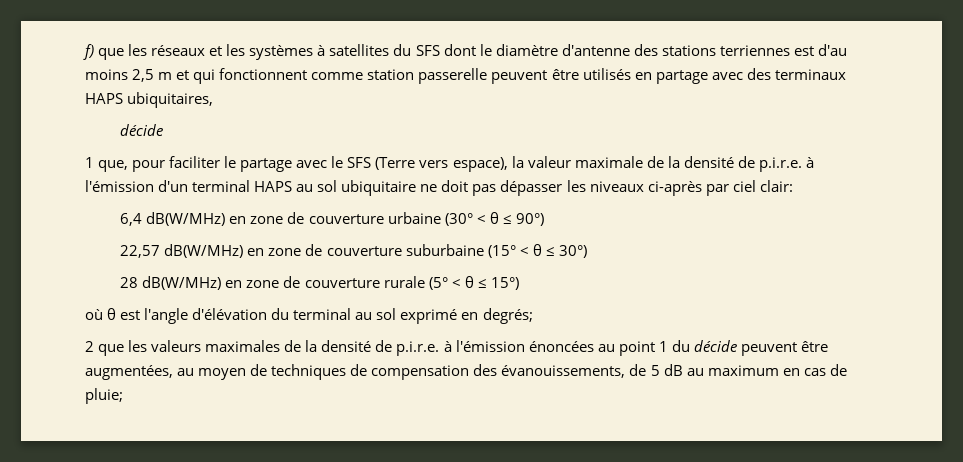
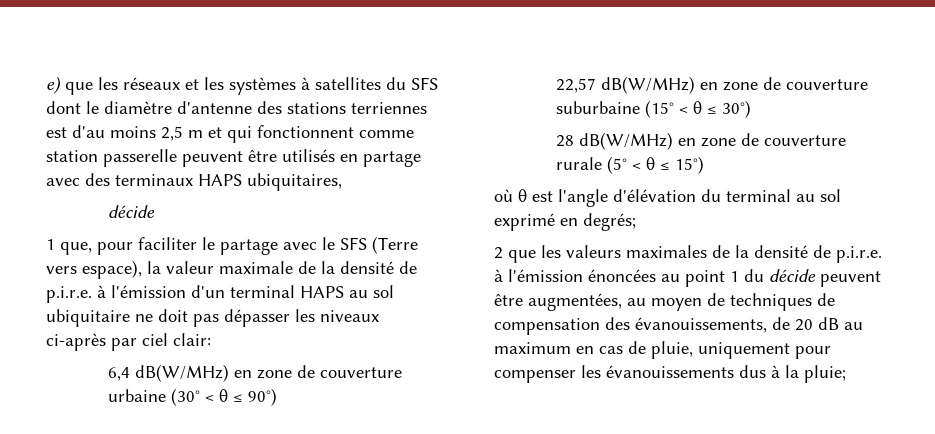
- f) que les réseaux et les systèmes à satellites du SFS dont le diamètre d'antenne des stations terriennes est d'au moins 2,5 m et qui fonctionnent comme station passerelle peuvent être utilisés en partage avec des terminaux HAPS ubiquitaires,
+ e) que les réseaux et les systèmes à satellites du SFS dont le diamètre d'antenne des stations terriennes est d'au moins 2,5 m et qui fonctionnent comme station passerelle peuvent être utilisés en partage avec des terminaux HAPS ubiquitaires,
- 2 que les valeurs maximales de la densité de p.i.r.e. à l'émission énoncées au point 1 du décide peuvent être augmentées, au moyen de techniques de compensation des évanouissements, de 5 dB au maximum en cas de pluie;
+ 2 que les valeurs maximales de la densité de p.i.r.e. à l'émission énoncées au point 1 du décide peuvent être augmentées, au moyen de techniques de compensation des évanouissements, de 20 dB au maximum en cas de pluie, uniquement pour compenser les évanouissements dus à la pluie;

